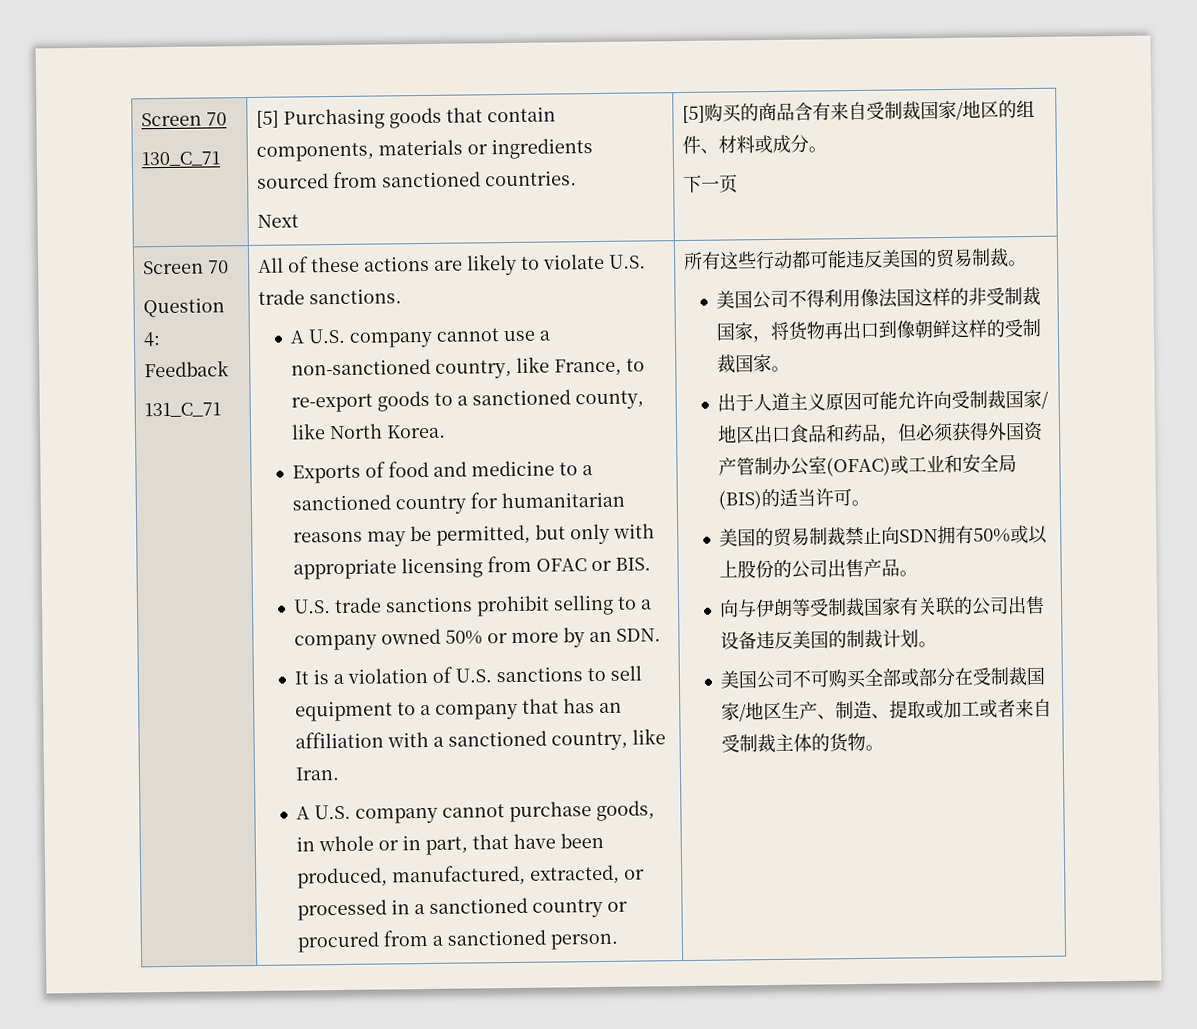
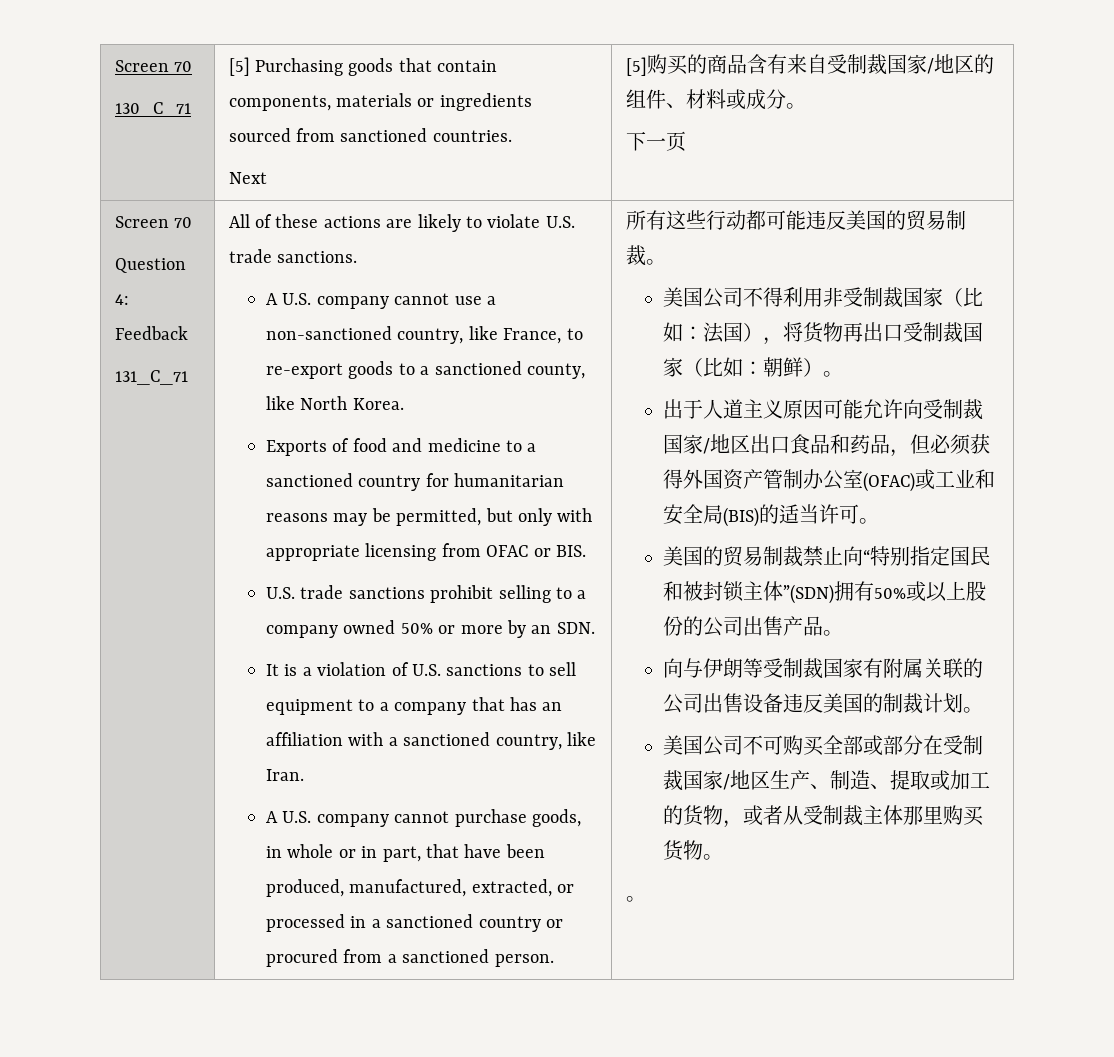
- 美国公司不得利用像法国这样的非受制裁国家，将货物再出口到像朝鲜这样的受制裁国家。
+ 美国公司不得利用非受制裁国家（比如：法国），将货物再出口受制裁国家（比如：朝鲜）。
- 美国的贸易制裁禁止向SDN拥有50%或以上股份的公司出售产品。
+ 美国的贸易制裁禁止向“特别指定国民和被封锁主体”(SDN)拥有50%或以上股份的公司出售产品。
- 向与伊朗等受制裁国家有关联的公司出售设备违反美国的制裁计划。
+ 向与伊朗等受制裁国家有附属关联的公司出售设备违反美国的制裁计划。
- 美国公司不可购买全部或部分在受制裁国家/地区生产、制造、提取或加工或者来自受制裁主体的货物。
+ 美国公司不可购买全部或部分在受制裁国家/地区生产、制造、提取或加工的货物，或者从受制裁主体那里购买货物。
+ 。

